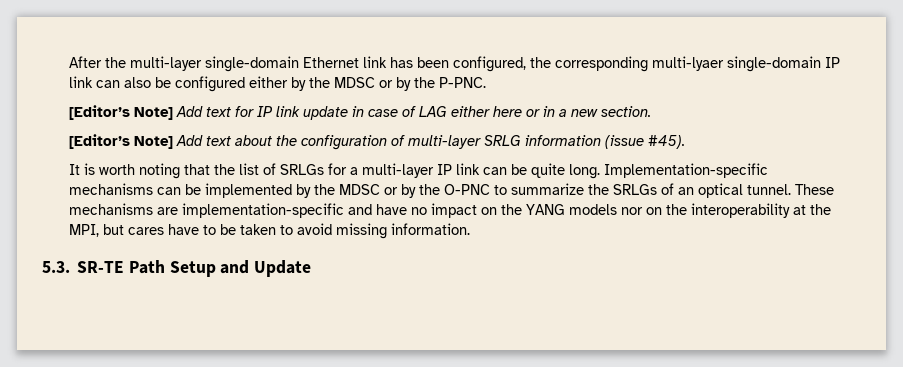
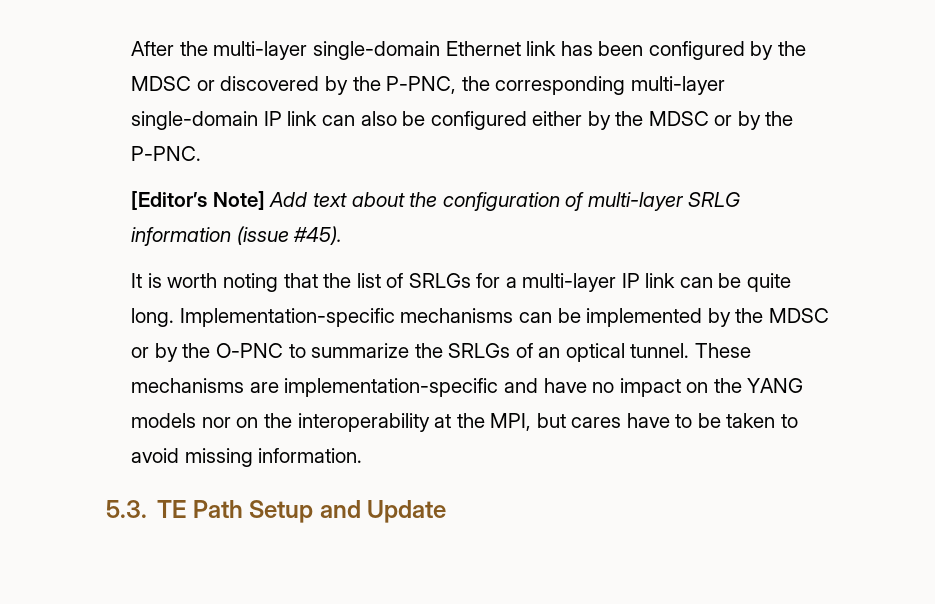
- After the multi-layer single-domain Ethernet link has been configured, the corresponding multi-lyaer single-domain IP link can also be configured either by the MDSC or by the P-PNC.
+ After the multi-layer single-domain Ethernet link has been configured by the MDSC or discovered by the P-PNC, the corresponding multi-layer single-domain IP link can also be configured either by the MDSC or by the P-PNC.
- [Editor’s Note] Add text for IP link update in case of LAG either here or in a new section.
- 5.3. SR-TE Path Setup and Update
+ 5.3. TE Path Setup and Update

